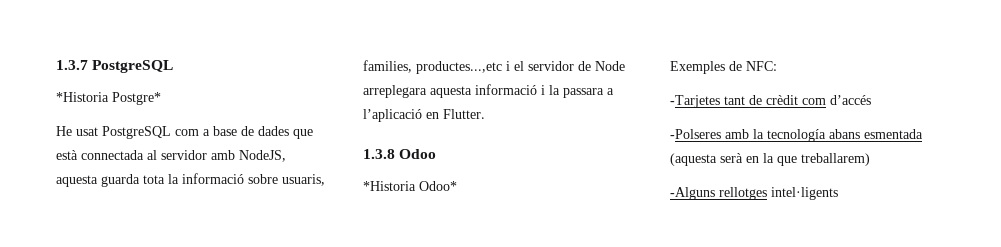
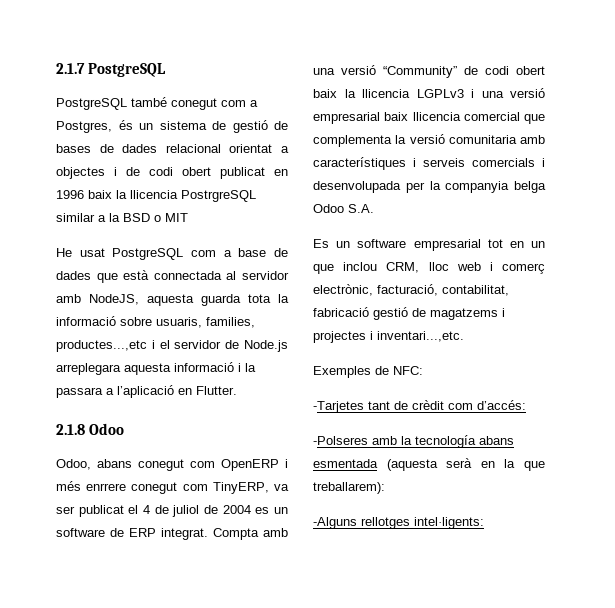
- 1.3.7 PostgreSQL
+ 2.1.7 PostgreSQL
- *Historia Postgre*
+ PostgreSQL també conegut com a Postgres, és un sistema de gestió de bases de dades relacional orientat a objectes i de codi obert publicat en 1996 baix la llicencia PostrgreSQL similar a la BSD o MIT
- He usat PostgreSQL com a base de dades que està connectada al servidor amb NodeJS, aquesta guarda tota la informació sobre usuaris, families, productes...,etc i el servidor de Node arreplegara aquesta informació i la passara a l’aplicació en Flutter.
+ He usat PostgreSQL com a base de dades que està connectada al servidor amb NodeJS, aquesta guarda tota la informació sobre usuaris, families, productes...,etc i el servidor de Node.js arreplegara aquesta informació i la passara a l’aplicació en Flutter.
- 1.3.8 Odoo
+ 2.1.8 Odoo
- *Historia Odoo*
+ Odoo, abans conegut com OpenERP i més enrrere conegut com TinyERP, va ser publicat el 4 de juliol de 2004 es un software de ERP integrat. Compta amb una versió “Community” de codi obert baix la llicencia LGPLv3 i una versió empresarial baix llicencia comercial que complementa la versió comunitaria amb característiques i serveis comercials i desenvolupada per la companyia belga Odoo S.A.
+ Es un software empresarial tot en un que inclou CRM, lloc web i comerç electrònic, facturació, contabilitat, fabricació gestió de magatzems i projectes i inventari...,etc.
- -Tarjetes tant de crèdit com d’accés
+ -Tarjetes tant de crèdit com d’accés:
- -Polseres amb la tecnología abans esmentada (aquesta serà en la que treballarem)
+ -Polseres amb la tecnología abans esmentada (aquesta serà en la que treballarem):
- -Alguns rellotges intel·ligents
+ -Alguns rellotges intel·ligents:

